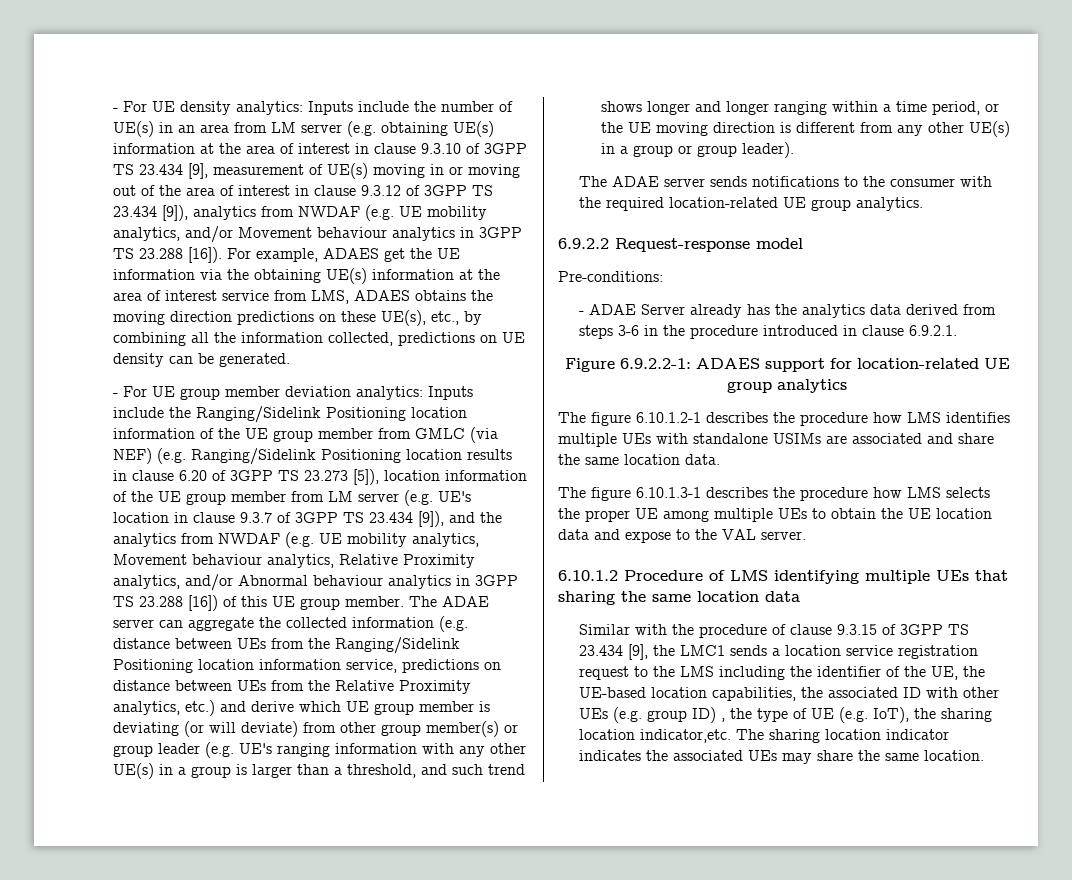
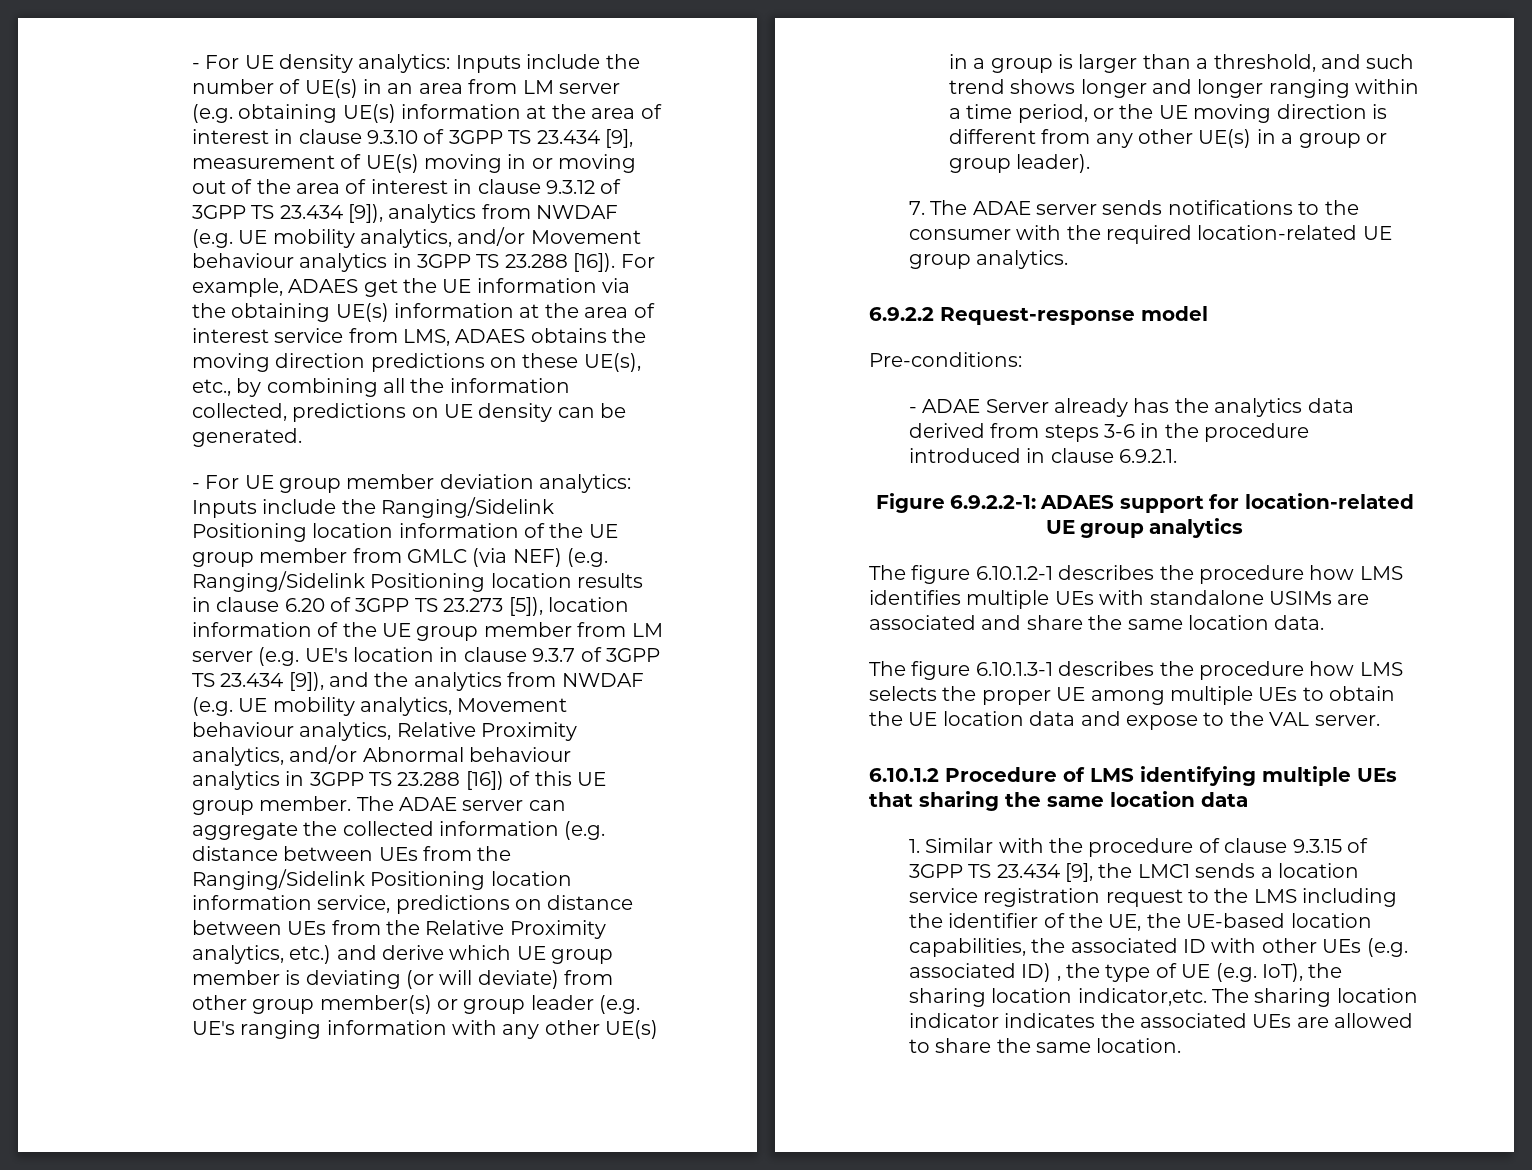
- The ADAE server sends notifications to the consumer with the required location-related UE group analytics.
+ 7. The ADAE server sends notifications to the consumer with the required location-related UE group analytics.
- Similar with the procedure of clause 9.3.15 of 3GPP TS 23.434 [9], the LMC1 sends a location service registration request to the LMS including the identifier of the UE, the UE-based location capabilities, the associated ID with other UEs (e.g. group ID) , the type of UE (e.g. IoT), the sharing location indicator,etc.
+ 1. Similar with the procedure of clause 9.3.15 of 3GPP TS 23.434 [9], the LMC1 sends a location service registration request to the LMS including the identifier of the UE, the UE-based location capabilities, the associated ID with other UEs (e.g. associated ID) , the type of UE (e.g. IoT), the sharing location indicator,etc.
- The sharing location indicator indicates the associated UEs may share the same location.
+ The sharing location indicator indicates the associated UEs are allowed to share the same location.

